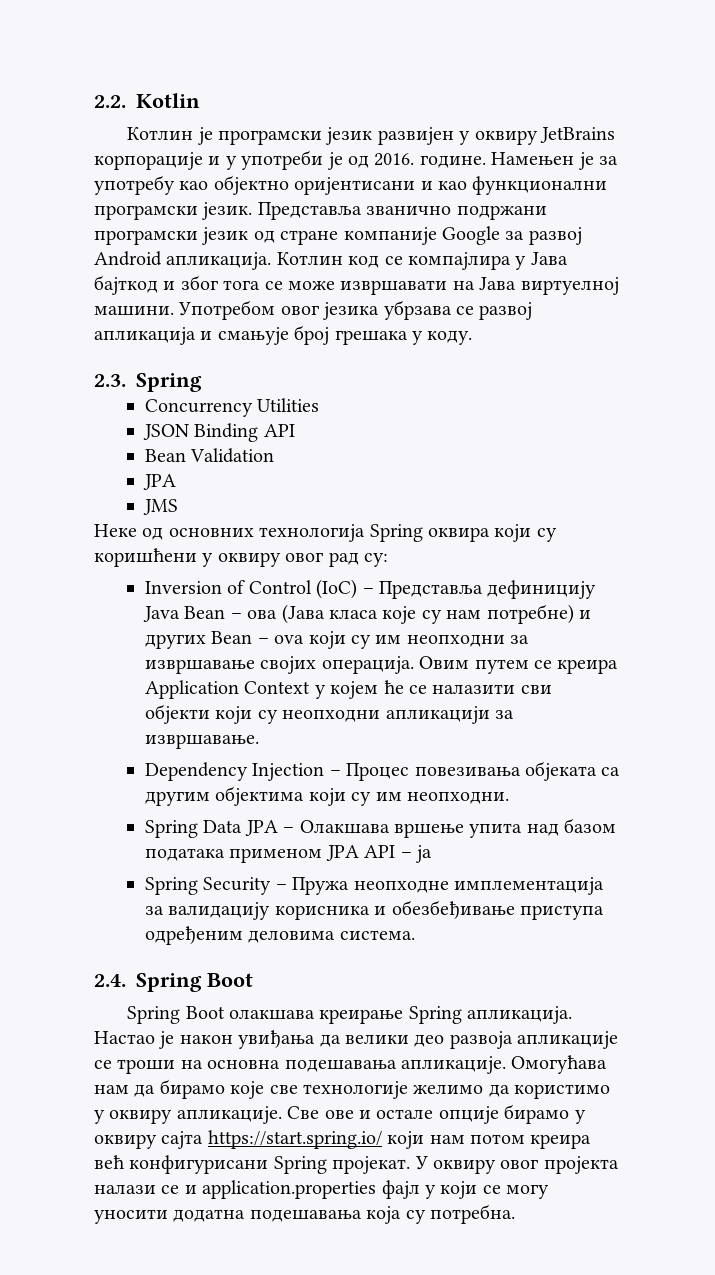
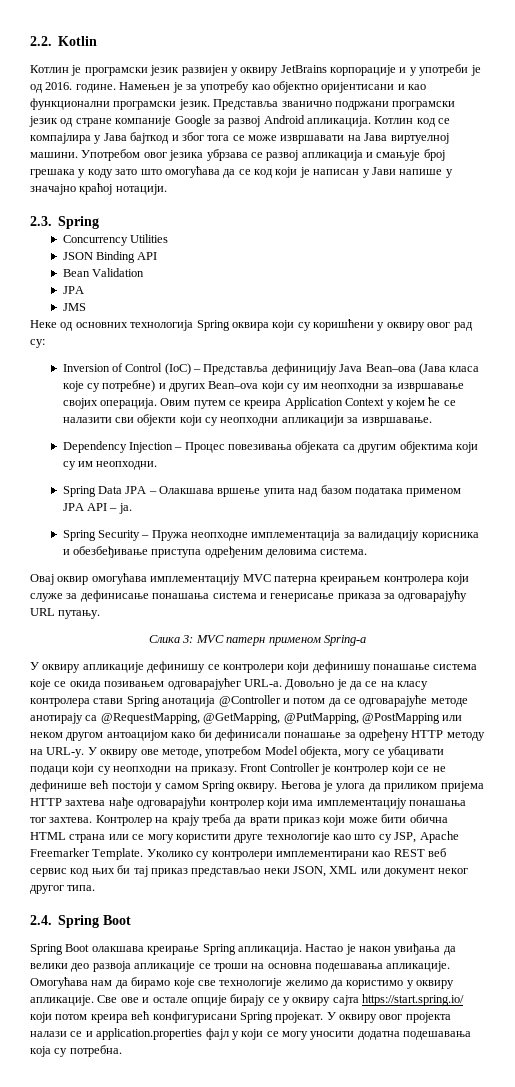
- Употребом овог језика убрзава се развој апликација и смањује број грешака у коду.
+ Употребом овог језика убрзава се развој апликација и смањује број грешака у коду зато што омогућава да се код који је написан у Јави напише у значајно краћој нотацији.
- Inversion of Control (IoC) – Представља дефиницију Java Bean – ова (Јава класа које су нам потребне) и других Bean – ova који су им неопходни за извршавање својих операција.
+ Inversion of Control (IoC) – Представља дефиницију Java Bean–ова (Јава класа које су потребне) и других Bean–ova који су им неопходни за извршавање својих операција.
- Spring Data JPA – Олакшава вршење упита над базом података применом JPA API – ја
+ Spring Data JPA – Олакшава вршење упита над базом података применом JPA API – ја.
+ Овај оквир омогућава имплементацију MVC патерна креирањем контролера који служе за дефинисање понашања система и генерисање приказа за одговарајућу URL путању.
+ Слика 3: MVC патерн применом Spring-а
+ У оквиру апликације дефинишу се контролери који дефинишу понашање система које се окида позивањем одговарајућег URL-а. Довољно је да се на класу контролера стави Spring анотација @Controller и потом да се одговарајуће методе анотирају са @RequestMapping, @GetMapping, @PutMapping, @PostMapping или неком другом антоацијом како би дефинисали понашање за одређену HTTP методу на URL-у. У оквиру ове методе, употребом Model објекта, могу се убацивати подаци који су неопходни на приказу. Front Controller је контролер који се не дефинише већ постоји у самом Spring оквиру. Његова је улога да приликом пријема HTTP захтева нађе одговарајући контролер који има имплементацију понашања тог захтева. Контролер на крају треба да врати приказ који може бити обична HTML страна или се могу користити друге технологије као што су JSP, Apache Freemarker Template. Уколико су контролери имплементирани као REST веб сервис код њих би тај приказ представљао неки JSON, XML или документ неког другог типа.
- Све ове и остале опције бирамо у оквиру сајта https://start.spring.io/ који нам потом креира већ конфигурисани Spring пројекат.
+ Све ове и остале опције бирају се у оквиру сајта https://start.spring.io/ који потом креира већ конфигурисани Spring пројекат.

